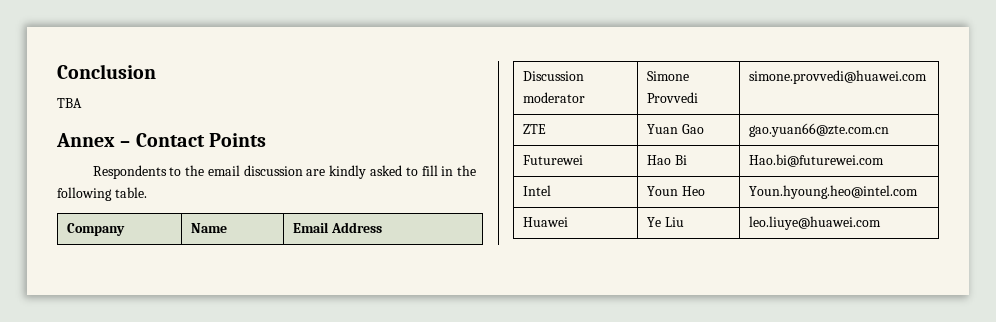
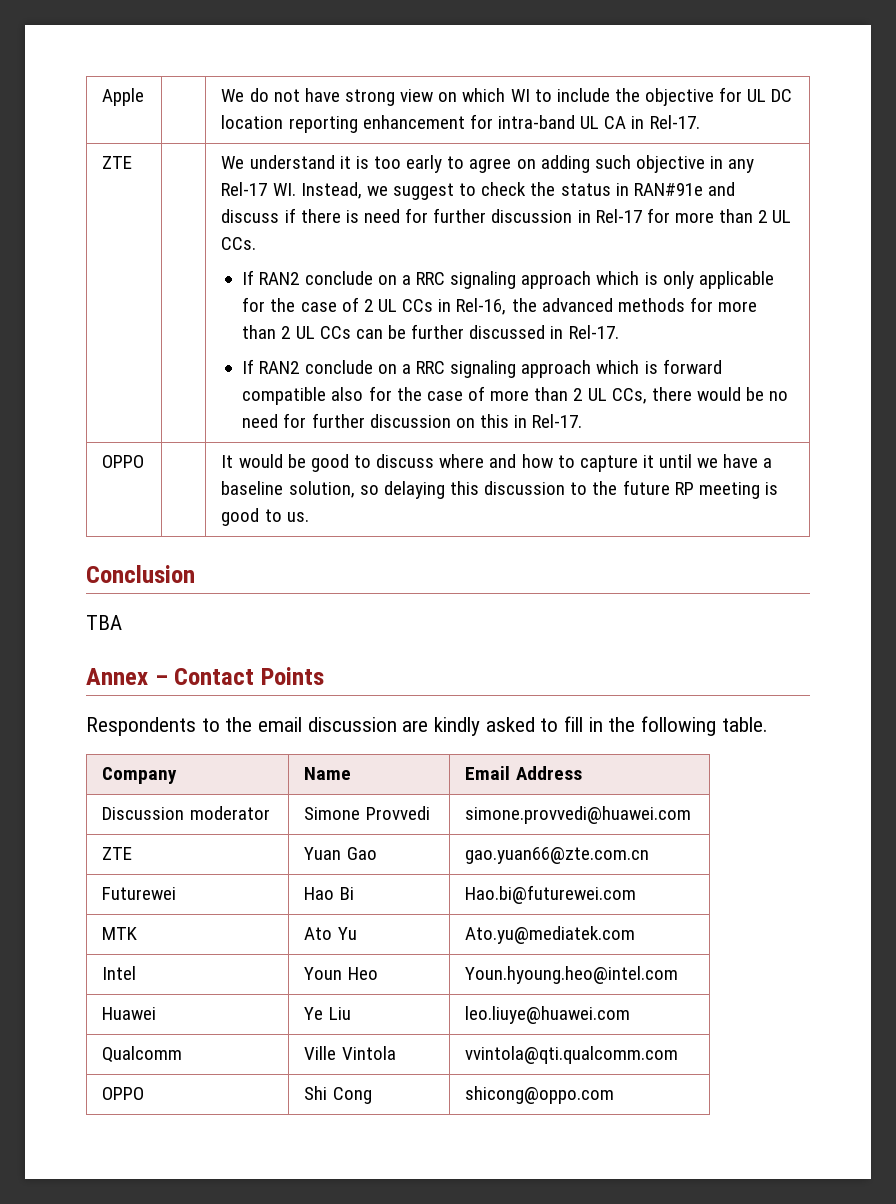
+ Apple | | We do not have strong view on which WI to include the objective for UL DC location reporting enhancement for intra-band UL CA in Rel-17.
+ ZTE | | We understand it is too early to agree on adding such objective in any Rel-17 WI. Instead, we suggest to check the status in RAN#91e and discuss if there is need for further discussion in Rel-17 for more than 2 UL CCs.
+ If RAN2 conclude on a RRC signaling approach which is only applicable for the case of 2 UL CCs in Rel-16, the advanced methods for more than 2 UL CCs can be further discussed in Rel-17.
+ If RAN2 conclude on a RRC signaling approach which is forward compatible also for the case of more than 2 UL CCs, there would be no need for further discussion on this in Rel-17.
+ OPPO | | It would be good to discuss where and how to capture it until we have a baseline solution, so delaying this discussion to the future RP meeting is good to us.
+ MTK | Ato Yu | Ato.yu@mediatek.com
+ Qualcomm | Ville Vintola | vvintola@qti.qualcomm.com
+ OPPO | Shi Cong | shicong@oppo.com

